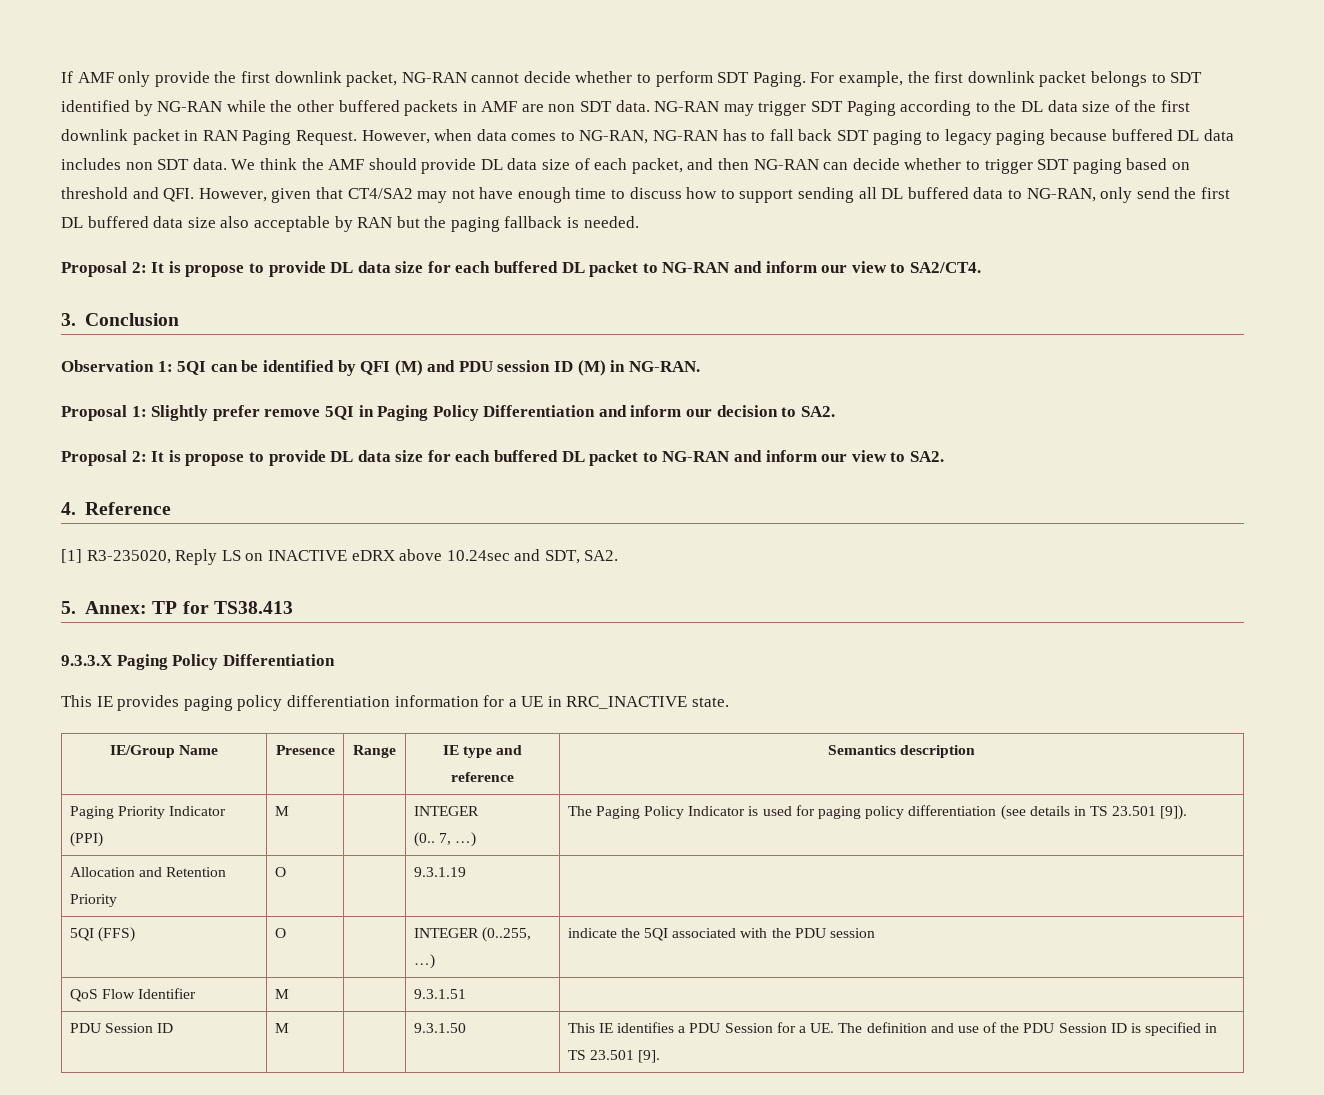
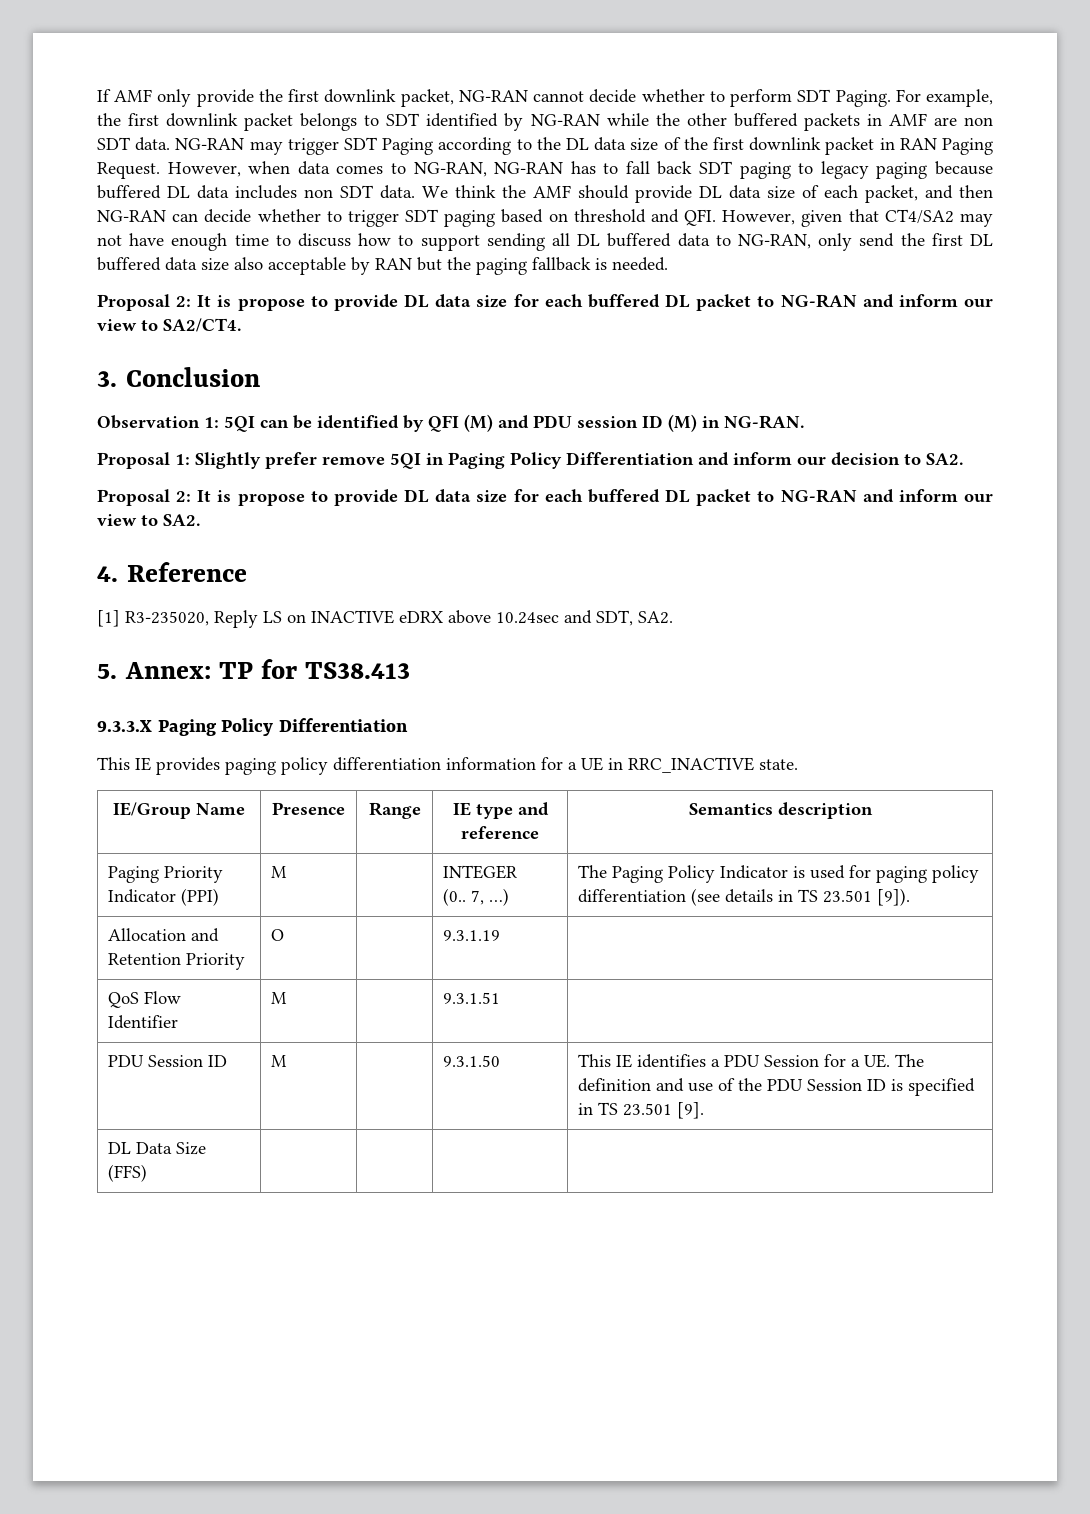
- 5QI (FFS) | O | | INTEGER (0..255, …) | indicate the 5QI associated with the PDU session
+ DL Data Size (FFS) | | | |

